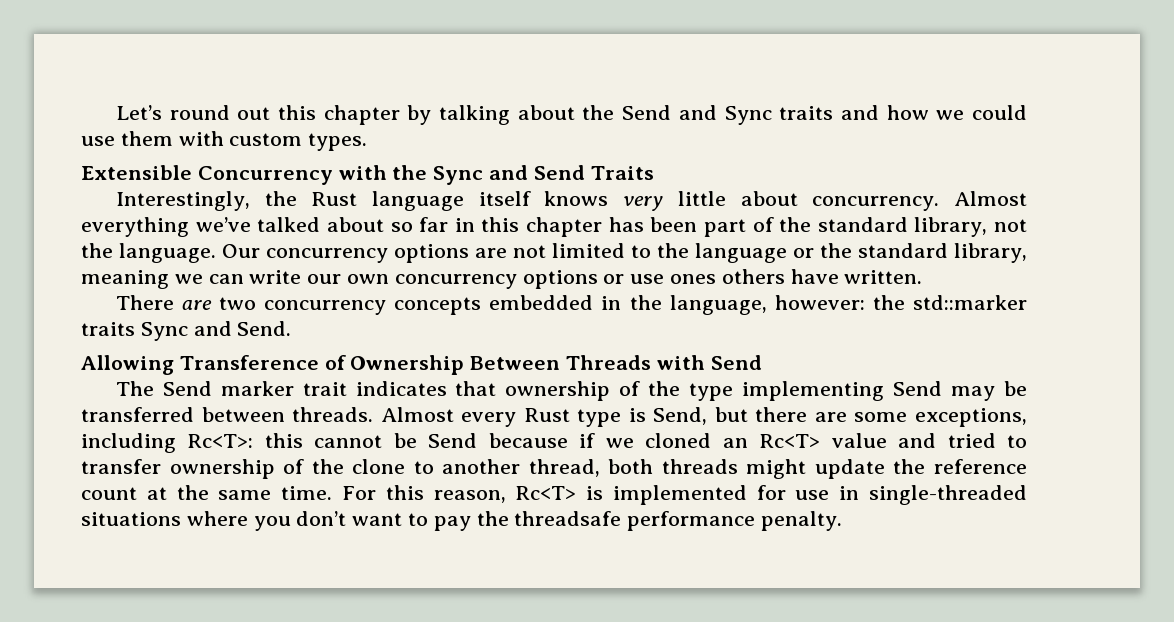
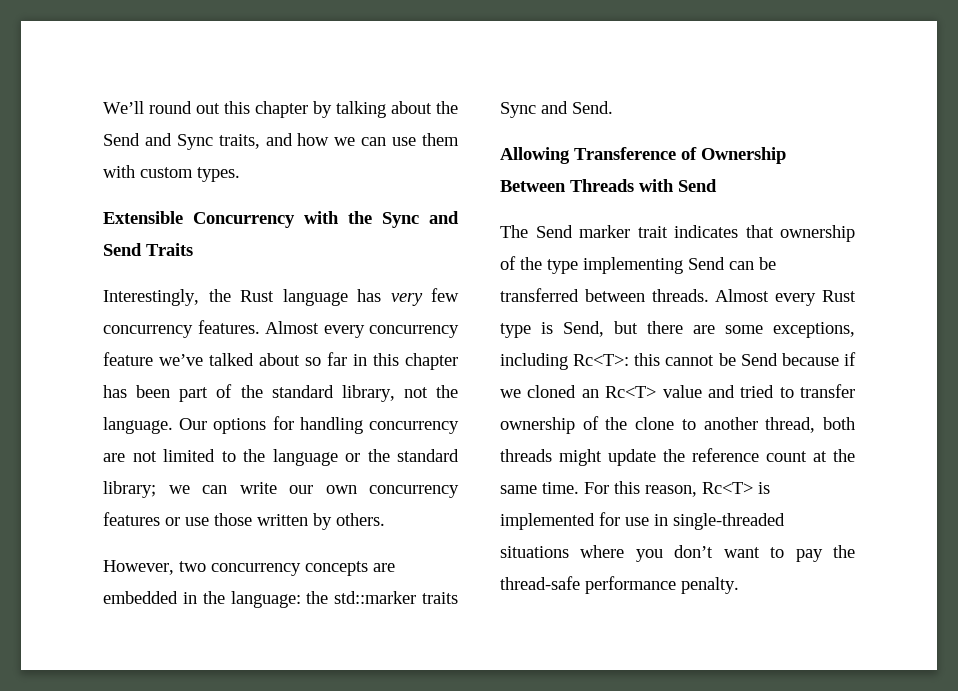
- Let’s round out this chapter by talking about the Send and Sync traits and how we could use them with custom types.
+ We’ll round out this chapter by talking about the Send and Sync traits, and how we can use them with custom types.
- Interestingly, the Rust language itself knows very little about concurrency. Almost everything we’ve talked about so far in this chapter has been part of the standard library, not the language.
+ Interestingly, the Rust language has very few concurrency features. Almost every concurrency feature we’ve talked about so far in this chapter has been part of the standard library, not the language.
- Our concurrency options are not limited to the language or the standard library, meaning we can write our own concurrency options or use ones others have written.
- There are two concurrency concepts embedded in the language, however: the std::marker traits Sync and Send.
+ Our options for handling concurrency are not limited to the language or the standard library; we can write our own concurrency features or use those written by others.
+ However, two concurrency concepts are embedded in the language: the std::marker traits Sync and Send.
- The Send marker trait indicates that ownership of the type implementing Send may be transferred between threads.
+ The Send marker trait indicates that ownership of the type implementing Send can be transferred between threads.
- For this reason, Rc<T> is implemented for use in single-threaded situations where you don’t want to pay the threadsafe performance penalty.
+ For this reason, Rc<T> is implemented for use in single-threaded situations where you don’t want to pay the thread-safe performance penalty.

